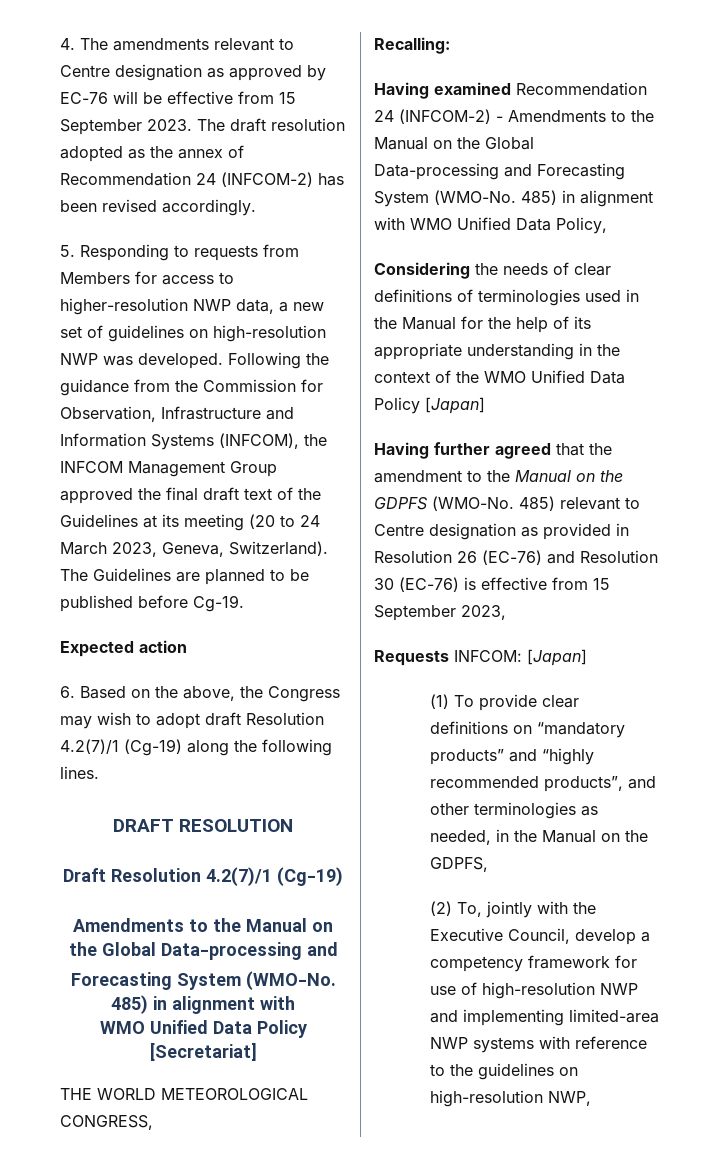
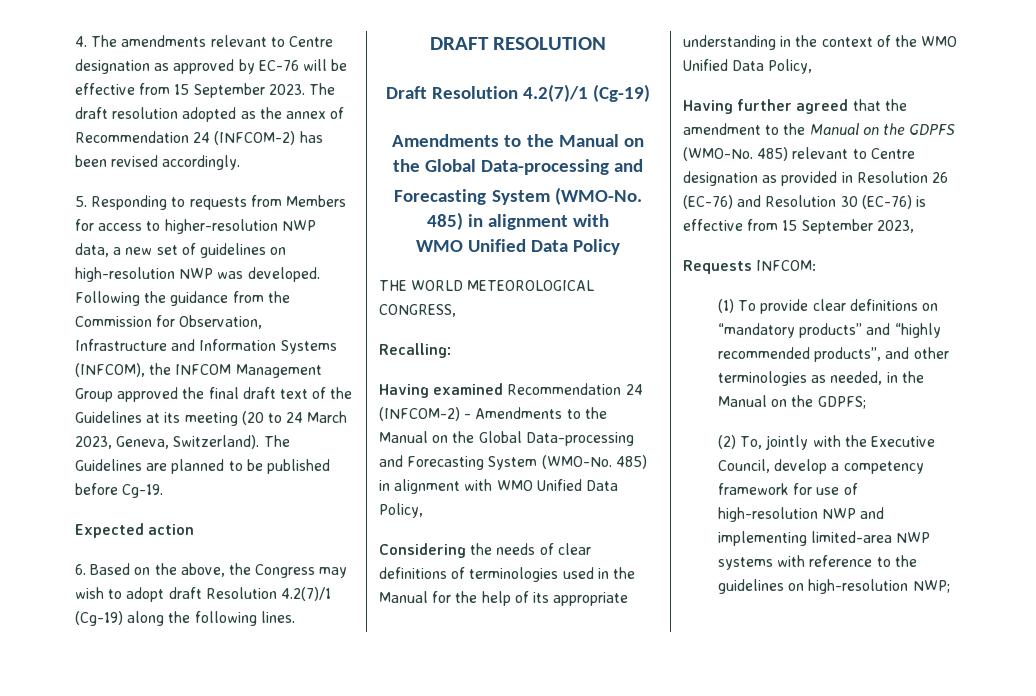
- WMO Unified Data Policy [Secretariat]
+ WMO Unified Data Policy
- Considering the needs of clear definitions of terminologies used in the Manual for the help of its appropriate understanding in the context of the WMO Unified Data Policy [Japan]
+ Considering the needs of clear definitions of terminologies used in the Manual for the help of its appropriate understanding in the context of the WMO Unified Data Policy,
- Requests INFCOM: [Japan]
+ Requests INFCOM:
- (1) To provide clear definitions on “mandatory products” and “highly recommended products”, and other terminologies as needed, in the Manual on the GDPFS,
+ (1) To provide clear definitions on “mandatory products” and “highly recommended products”, and other terminologies as needed, in the Manual on the GDPFS;
- (2) To, jointly with the Executive Council, develop a competency framework for use of high-resolution NWP and implementing limited-area NWP systems with reference to the guidelines on high-resolution NWP,
+ (2) To, jointly with the Executive Council, develop a competency framework for use of high-resolution NWP and implementing limited-area NWP systems with reference to the guidelines on high-resolution NWP;

